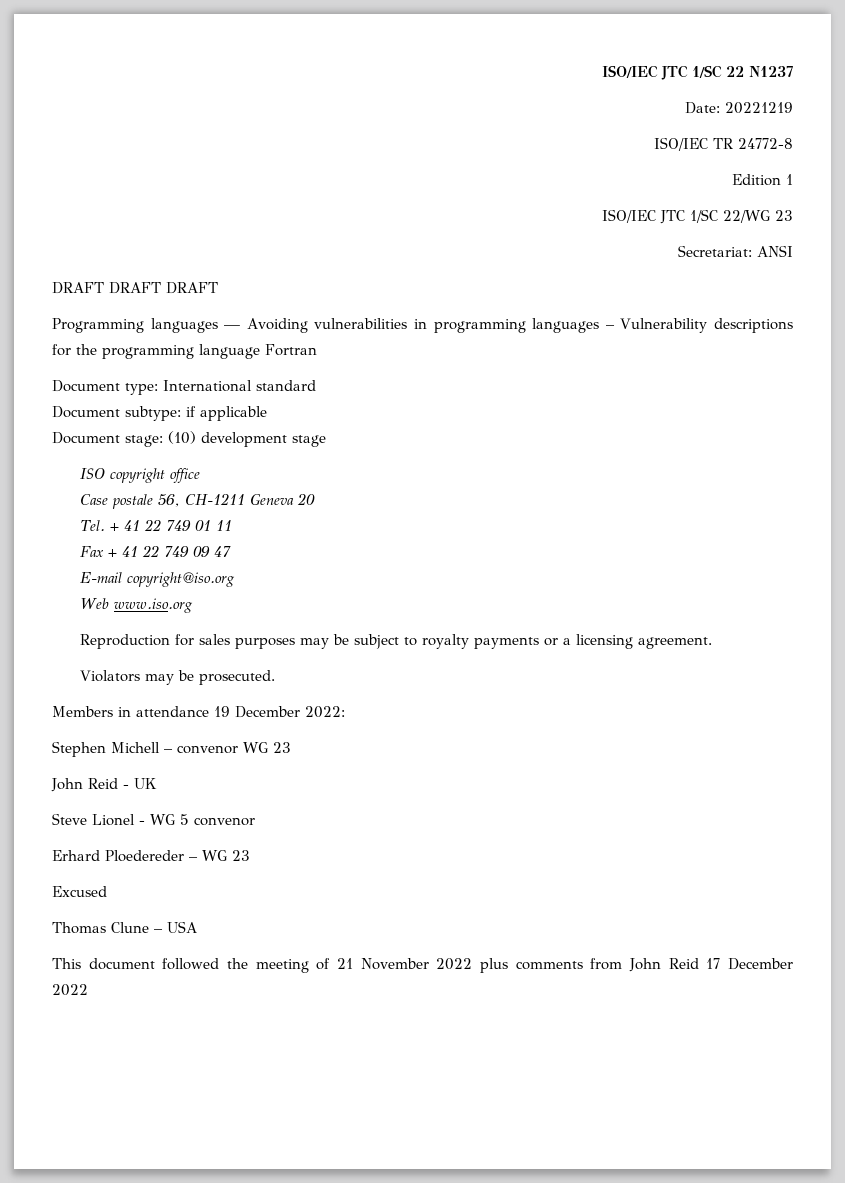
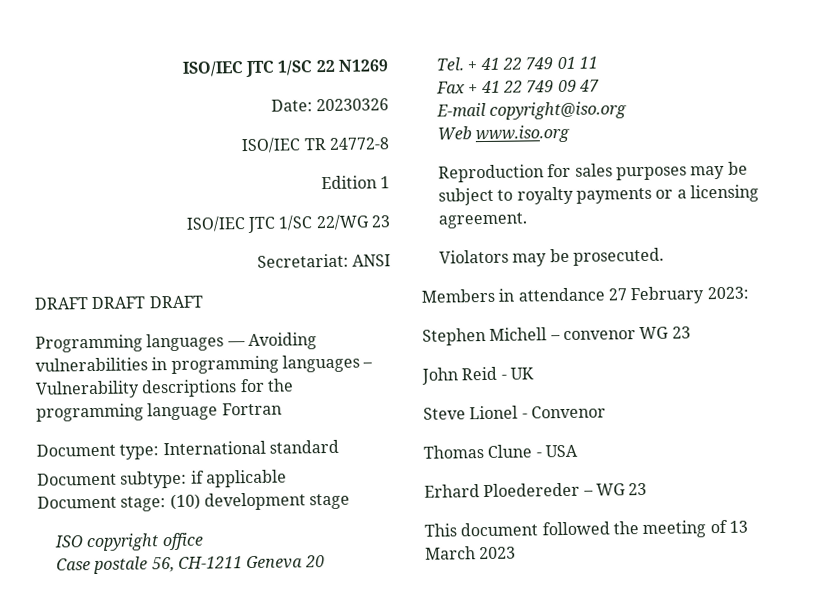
- ISO/IEC JTC 1/SC 22 N1237
+ ISO/IEC JTC 1/SC 22 N1269
- Date: 20221219
+ Date: 20230326
- Members in attendance 19 December 2022:
+ Members in attendance 27 February 2023:
- Steve Lionel - WG 5 convenor
+ Steve Lionel - Convenor
+ Thomas Clune - USA
- Excused
- Thomas Clune – USA
- This document followed the meeting of 21 November 2022 plus comments from John Reid 17 December 2022
+ This document followed the meeting of 13 March 2023

